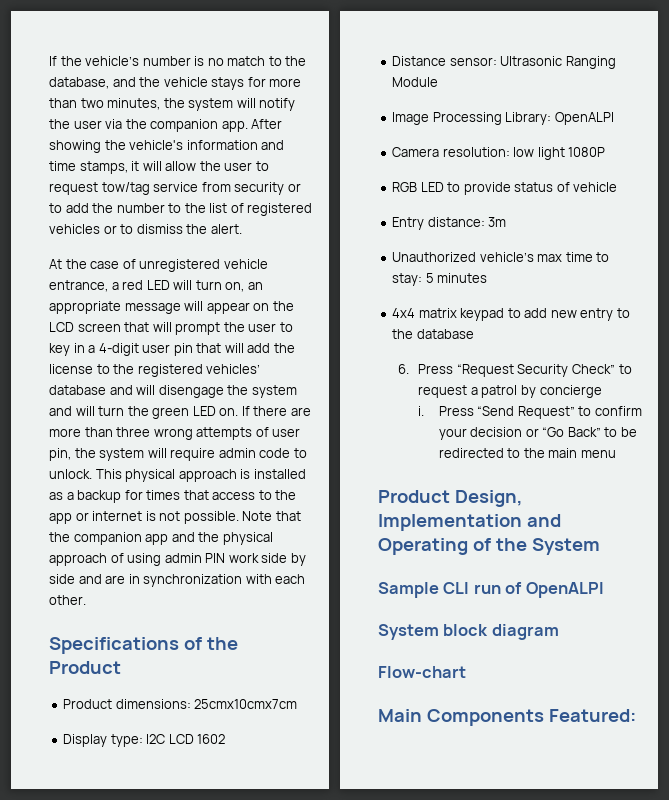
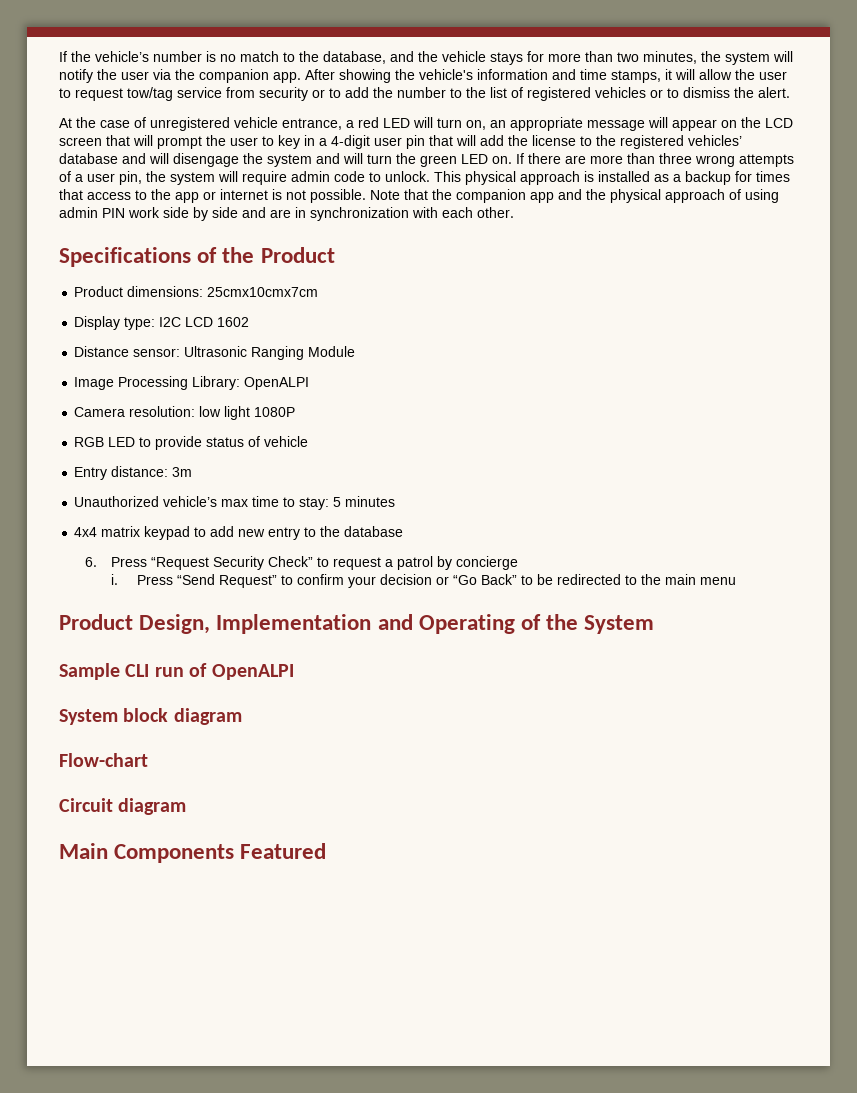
- If there are more than three wrong attempts of user pin, the system will require admin code to unlock.
+ If there are more than three wrong attempts of a user pin, the system will require admin code to unlock.
+ Circuit diagram
- Main Components Featured:
+ Main Components Featured

